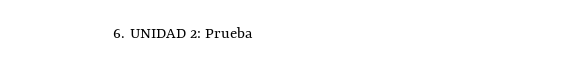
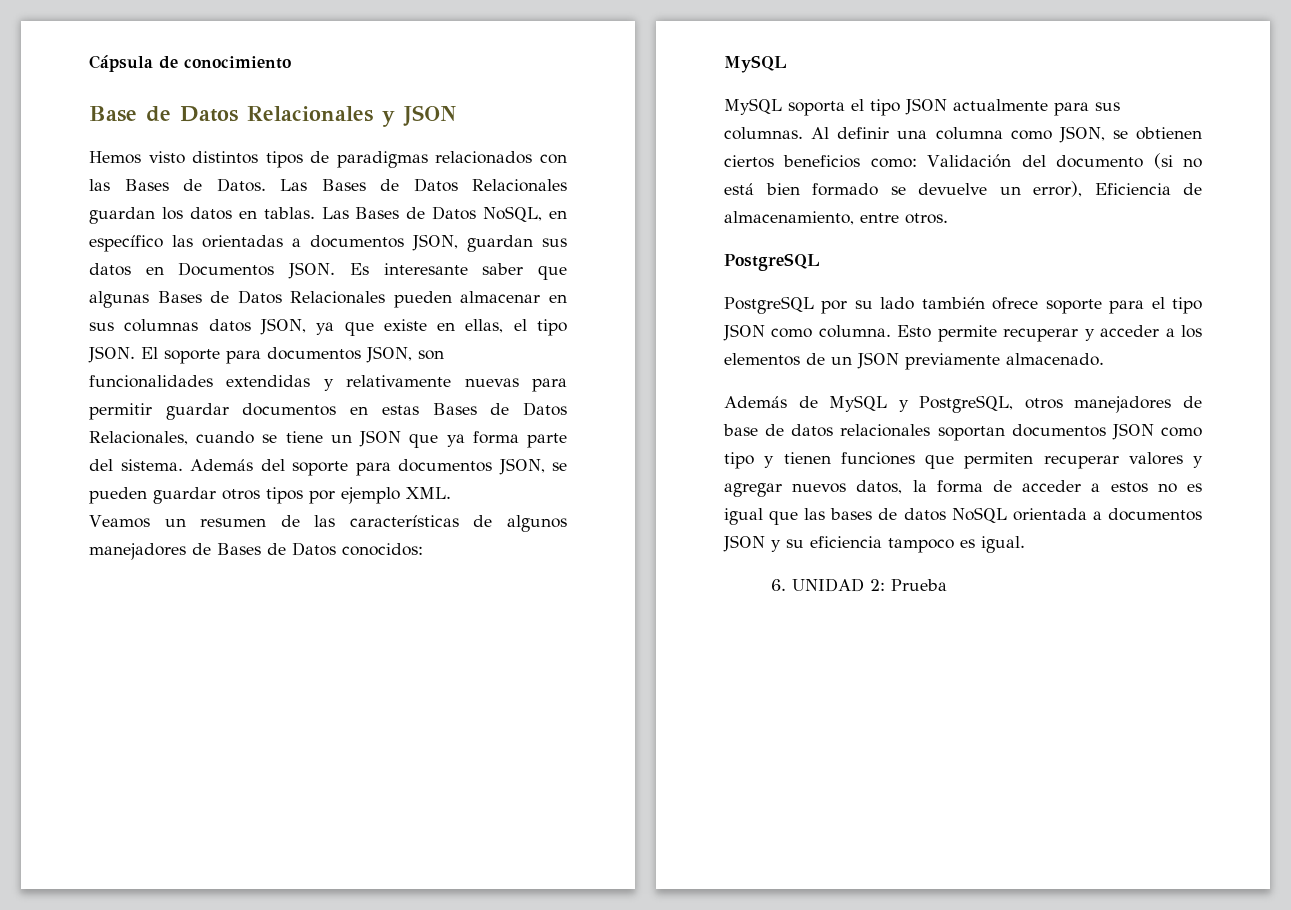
+ Cápsula de conocimiento
+ Base de Datos Relacionales y JSON
+ Hemos visto distintos tipos de paradigmas relacionados con las Bases de Datos. Las Bases de Datos Relacionales guardan los datos en tablas. Las Bases de Datos NoSQL, en específico las orientadas a documentos JSON, guardan sus datos en Documentos JSON. Es interesante saber que algunas Bases de Datos Relacionales pueden almacenar en sus columnas datos JSON, ya que existe en ellas, el tipo JSON. El soporte para documentos JSON, son funcionalidades extendidas y relativamente nuevas para permitir guardar documentos en estas Bases de Datos Relacionales, cuando se tiene un JSON que ya forma parte del sistema. Además del soporte para documentos JSON, se pueden guardar otros tipos por ejemplo XML.
+ Veamos un resumen de las características de algunos manejadores de Bases de Datos conocidos:
+ MySQL
+ MySQL soporta el tipo JSON actualmente para sus columnas. Al definir una columna como JSON, se obtienen ciertos beneficios como: Validación del documento (si no está bien formado se devuelve un error), Eficiencia de almacenamiento, entre otros.
+ PostgreSQL
+ PostgreSQL por su lado también ofrece soporte para el tipo JSON como columna. Esto permite recuperar y acceder a los elementos de un JSON previamente almacenado.
+ Además de MySQL y PostgreSQL, otros manejadores de base de datos relacionales soportan documentos JSON como tipo y tienen funciones que permiten recuperar valores y agregar nuevos datos, la forma de acceder a estos no es igual que las bases de datos NoSQL orientada a documentos JSON y su eficiencia tampoco es igual.

